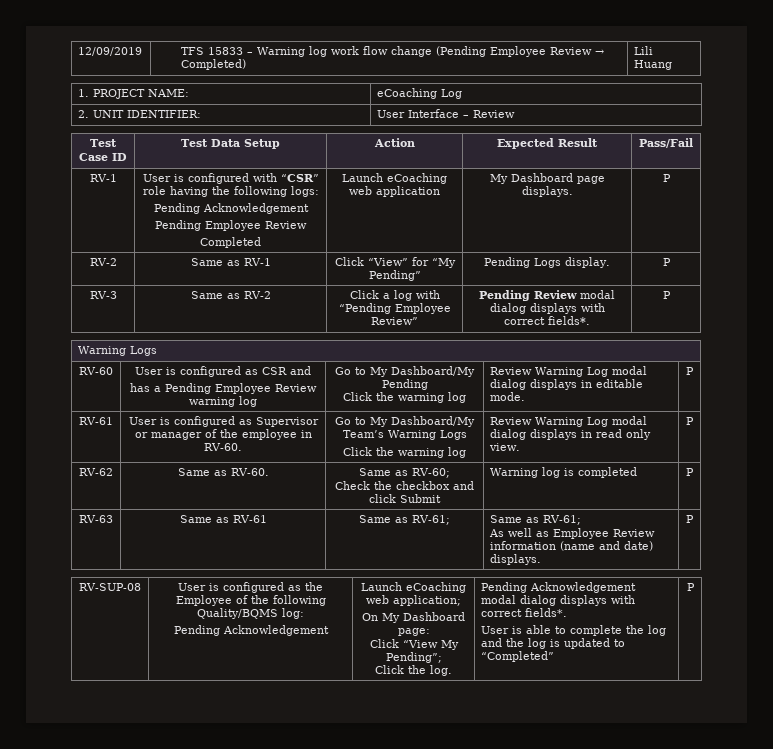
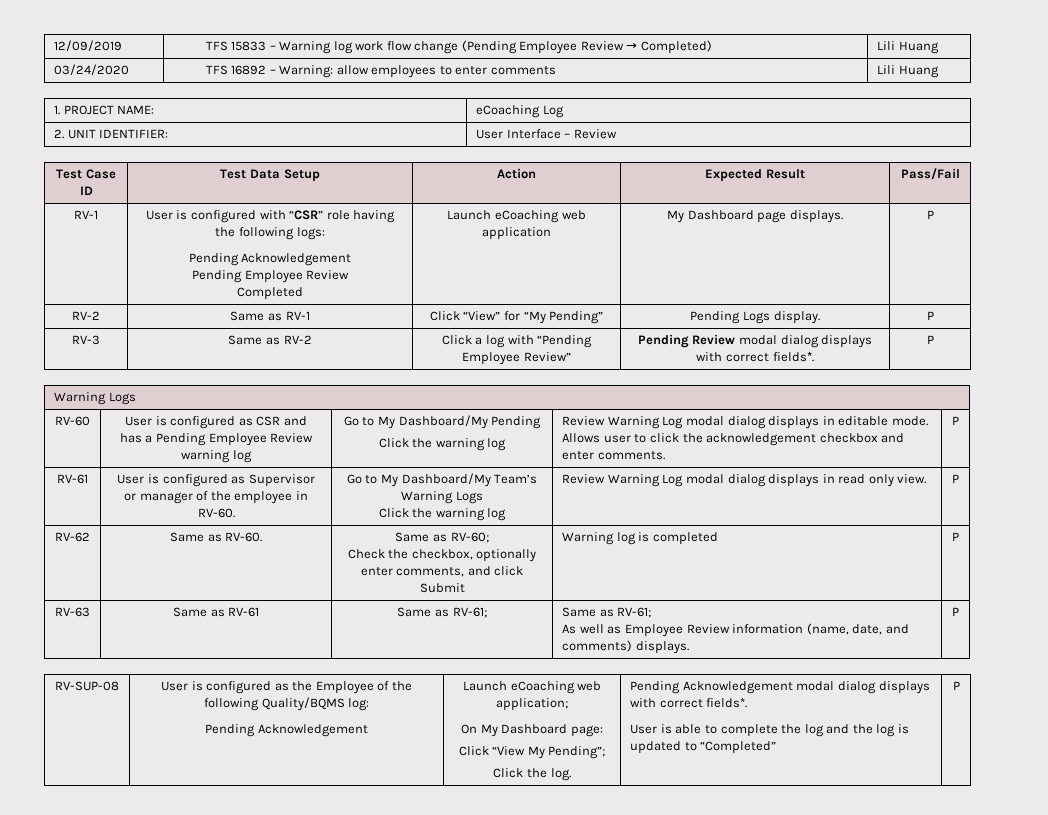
+ 03/24/2020 | TFS 16892 – Warning: allow employees to enter comments | Lili Huang
+ Allows user to click the acknowledgement checkbox and enter comments.
  RV-62 | Same as RV-60. | Same as RV-60;
- Check the checkbox and click Submit | Warning log is completed | P
+ Check the checkbox, optionally enter comments, and click Submit | Warning log is completed | P
  RV-63 | Same as RV-61 | Same as RV-61; | Same as RV-61;
- As well as Employee Review information (name and date) displays. | P
+ As well as Employee Review information (name, date, and comments) displays. | P

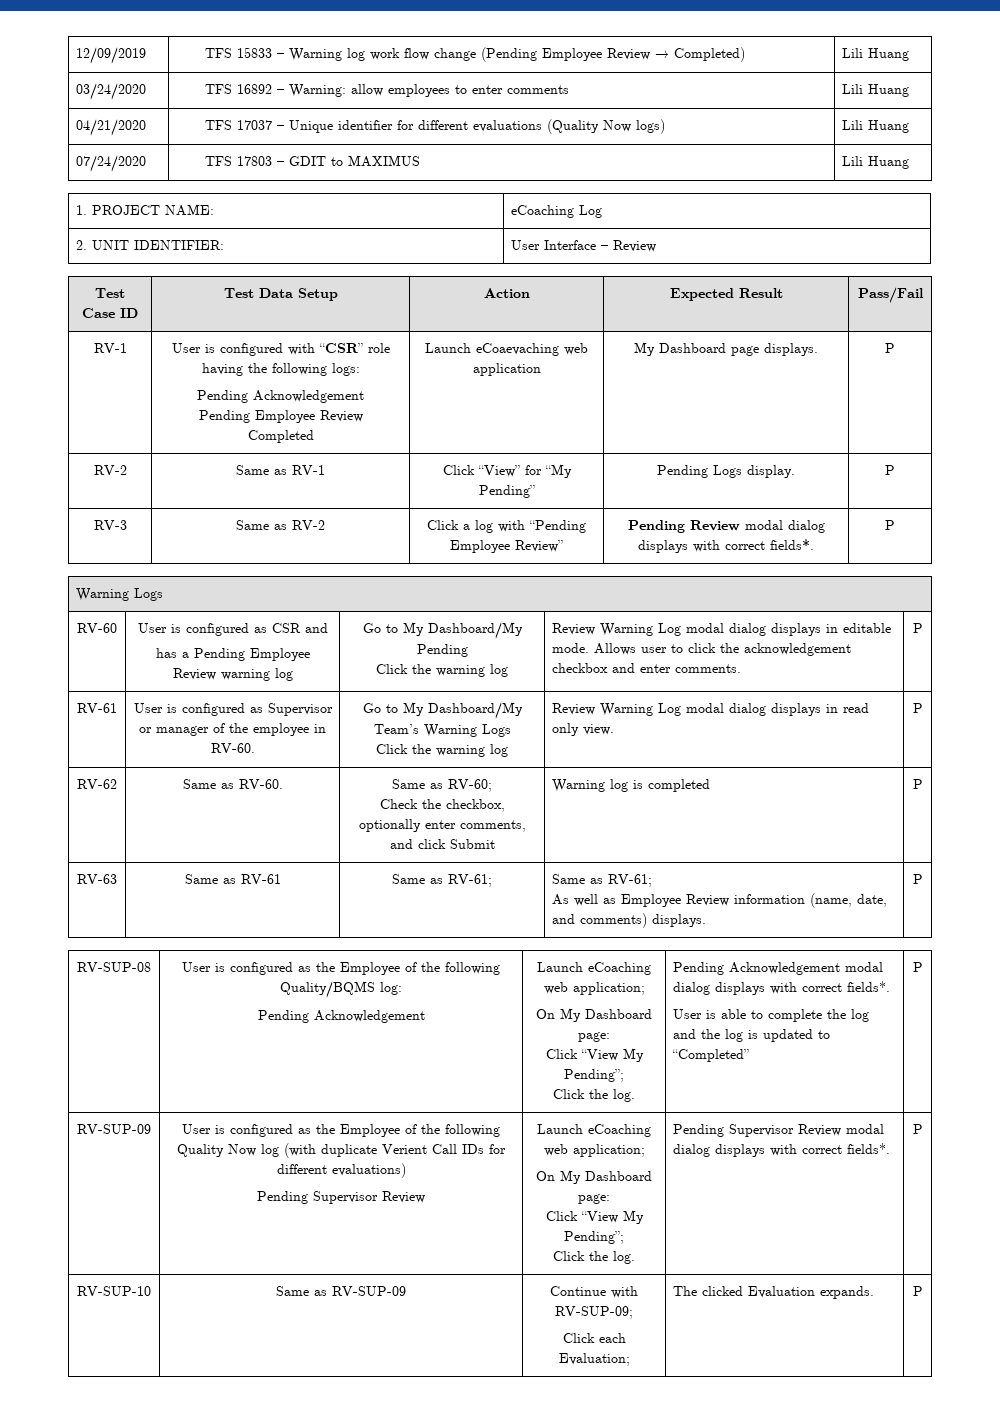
+ 04/21/2020 | TFS 17037 – Unique identifier for different evaluations (Quality Now logs) | Lili Huang
+ 07/24/2020 | TFS 17803 – GDIT to MAXIMUS | Lili Huang
  RV-1 | User is configured with “CSR” role having the following logs:
  Pending Acknowledgement
  Pending Employee Review
- Completed | Launch eCoaching web application | My Dashboard page displays. | P
+ Completed | Launch eCoaevaching web application | My Dashboard page displays. | P
+ RV-SUP-09 | User is configured as the Employee of the following Quality Now log (with duplicate Verient Call IDs for different evaluations)
+ Pending Supervisor Review | Launch eCoaching web application;
+ On My Dashboard page:
+ Click “View My Pending”;
+ Click the log. | Pending Supervisor Review modal dialog displays with correct fields*. | P
+ RV-SUP-10 | Same as RV-SUP-09 | Continue with RV-SUP-09;
+ Click each Evaluation; | The clicked Evaluation expands. | P

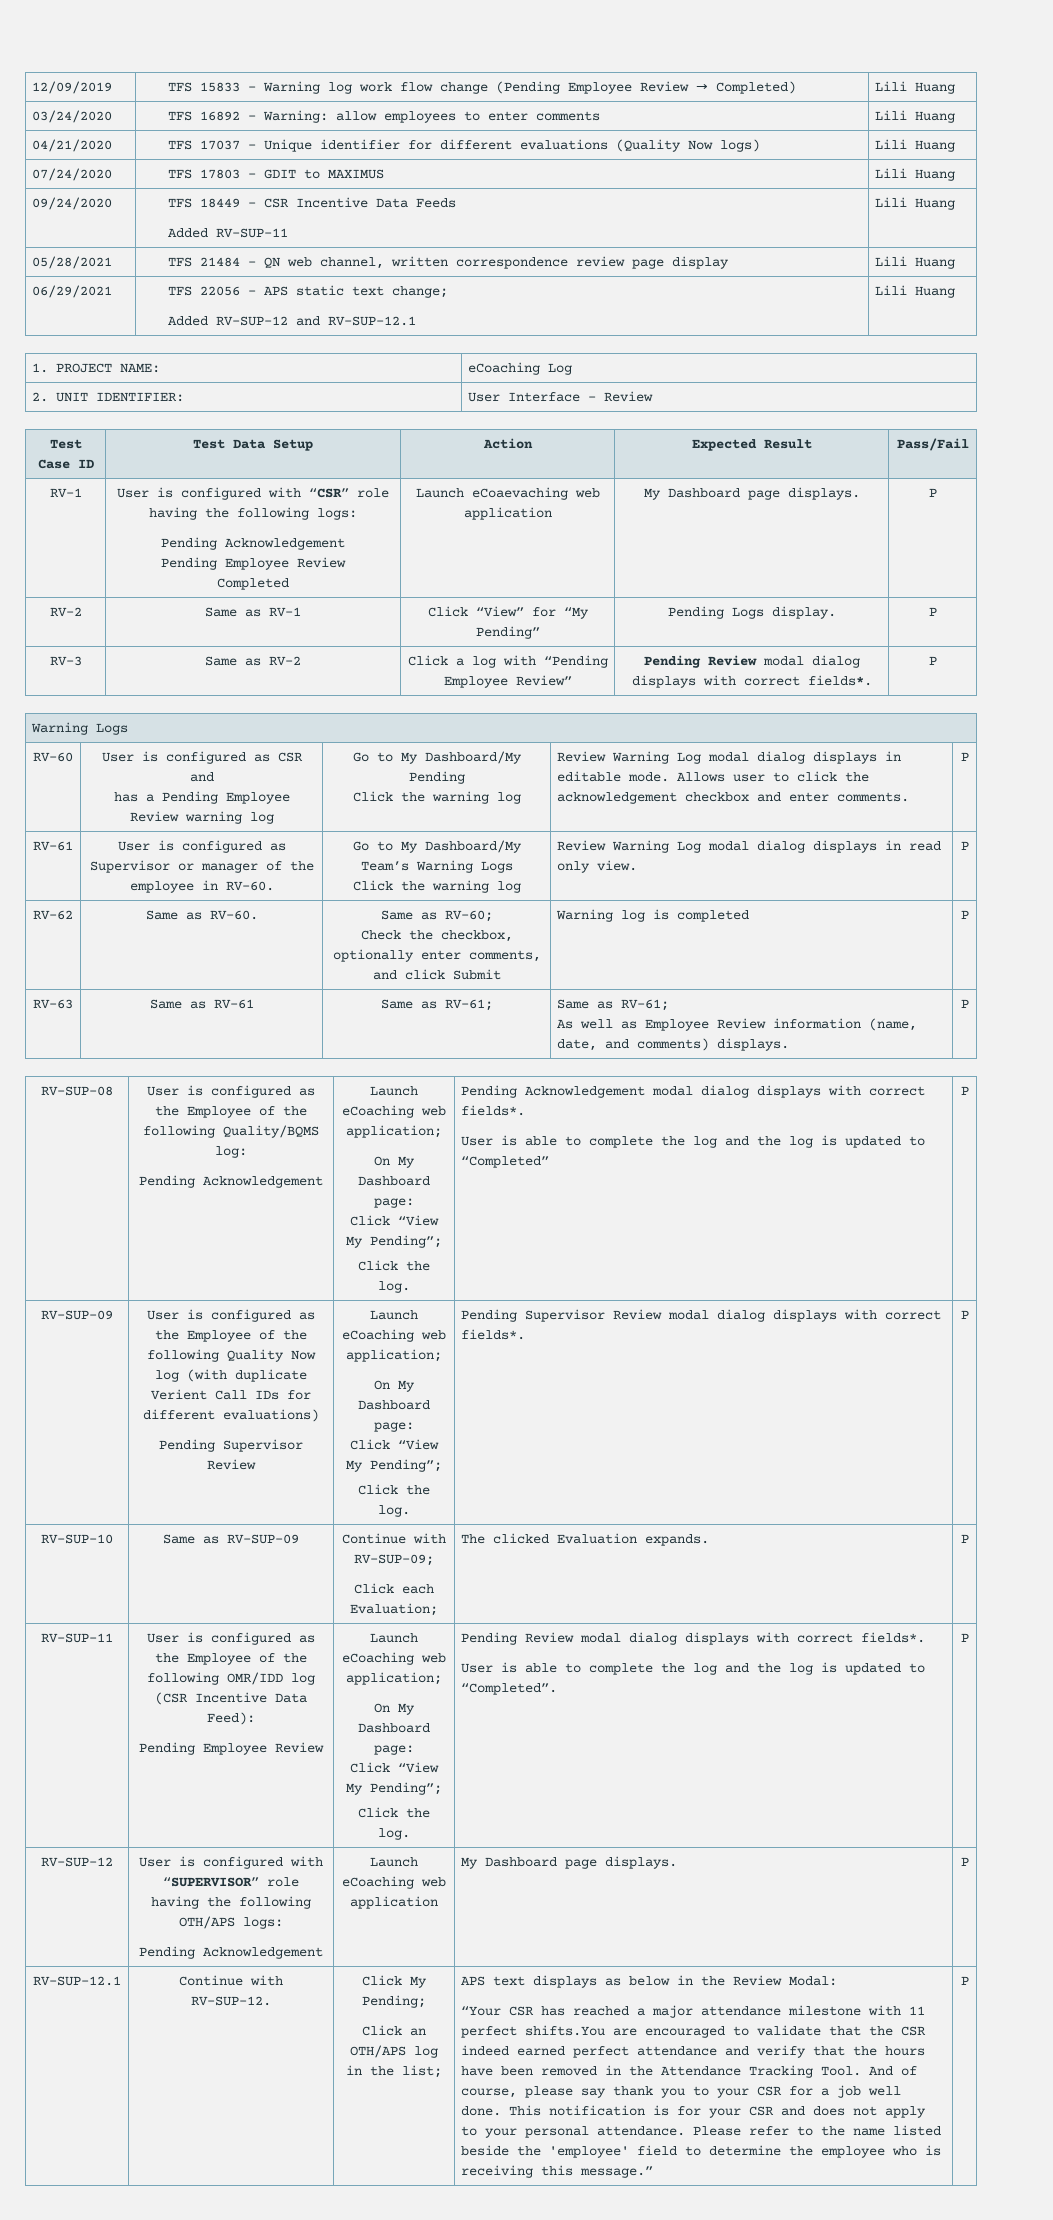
+ 09/24/2020 | TFS 18449 – CSR Incentive Data Feeds
+ Added RV-SUP-11 | Lili Huang
+ 05/28/2021 | TFS 21484 – QN web channel, written correspondence review page display | Lili Huang
+ 06/29/2021 | TFS 22056 - APS static text change;
+ Added RV-SUP-12 and RV-SUP-12.1 | Lili Huang
+ RV-SUP-11 | User is configured as the Employee of the following OMR/IDD log (CSR Incentive Data Feed):
+ Pending Employee Review | Launch eCoaching web application;
+ On My Dashboard page:
+ Click “View My Pending”;
+ Click the log. | Pending Review modal dialog displays with correct fields*.
+ User is able to complete the log and the log is updated to “Completed”. | P
+ RV-SUP-12 | User is configured with “SUPERVISOR” role having the following OTH/APS logs:
+ Pending Acknowledgement | Launch eCoaching web application | My Dashboard page displays. | P
+ RV-SUP-12.1 | Continue with RV-SUP-12. | Click My Pending;
+ Click an OTH/APS log in the list; | APS text displays as below in the Review Modal:
+ “Your CSR has reached a major attendance milestone with 11 perfect shifts.You are encouraged to validate that the CSR indeed earned perfect attendance and verify that the hours have been removed in the Attendance Tracking Tool. And of course, please say thank you to your CSR for a job well done. This notification is for your CSR and does not apply to your personal attendance. Please refer to the name listed beside the 'employee' field to determine the employee who is receiving this message.” | P

